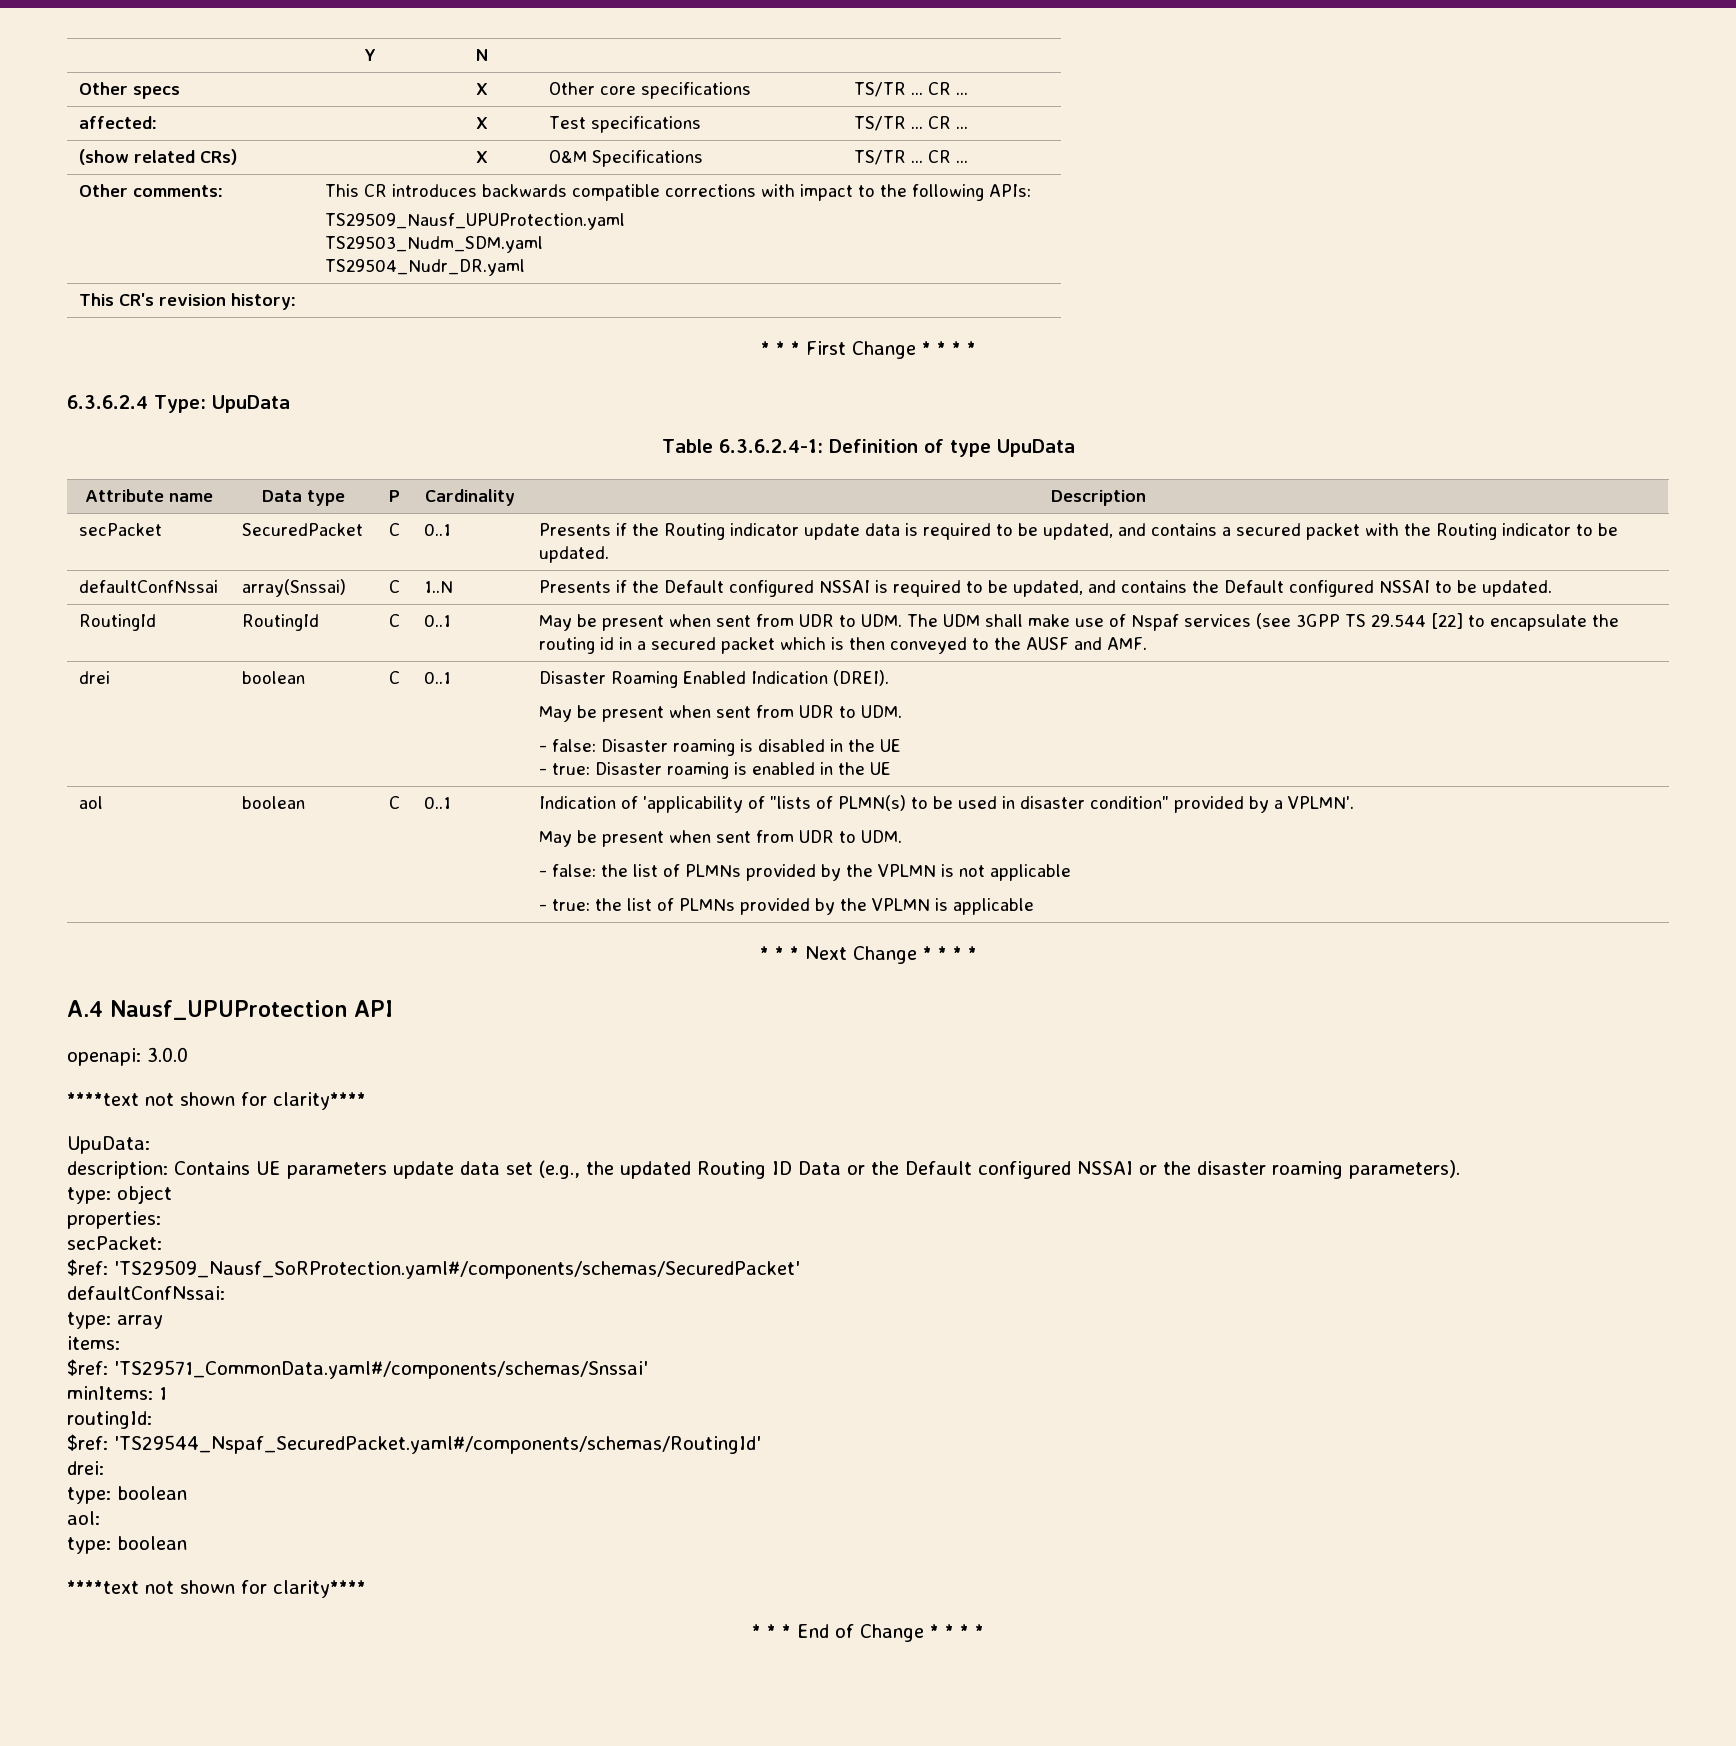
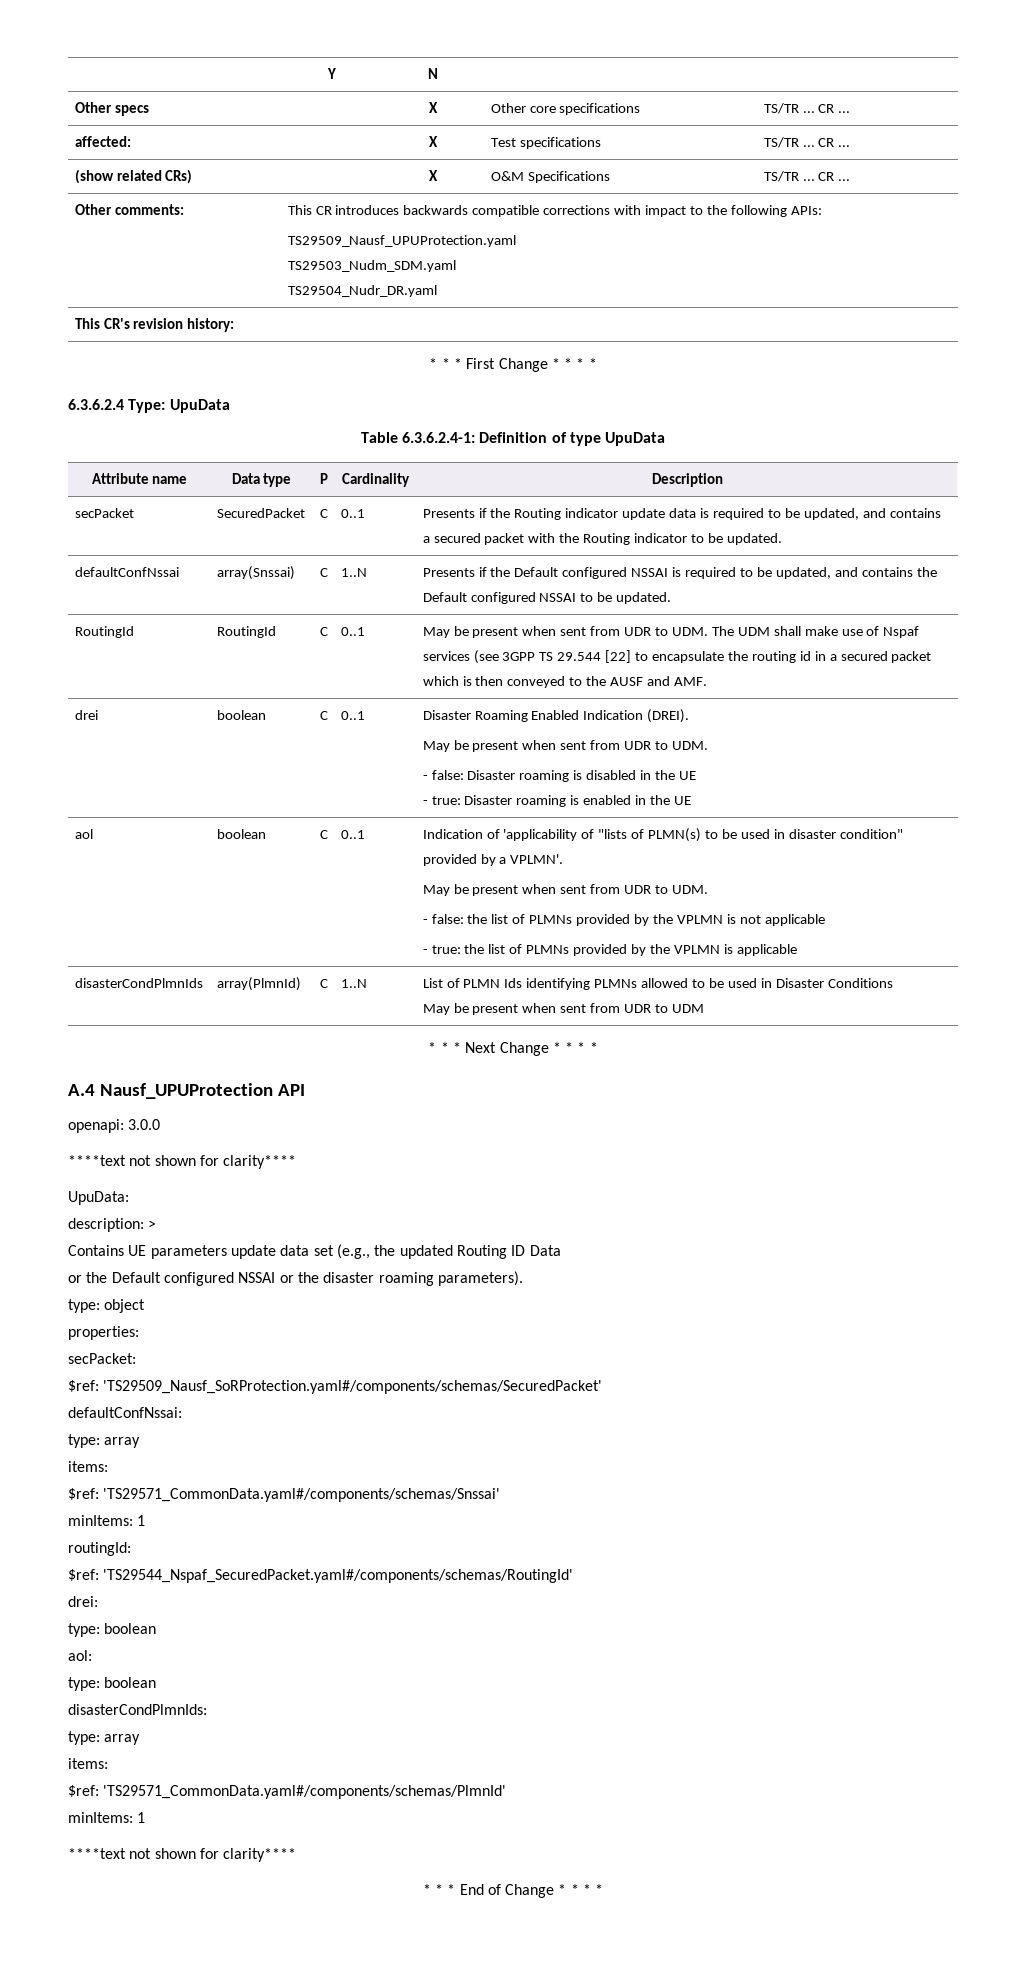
+ disasterCondPlmnIds | array(PlmnId) | C | 1..N | List of PLMN Ids identifying PLMNs allowed to be used in Disaster Conditions
+ May be present when sent from UDR to UDM
- description: Contains UE parameters update data set (e.g., the updated Routing ID Data or the Default configured NSSAI or the disaster roaming parameters).
+ description: >
+ Contains UE parameters update data set (e.g., the updated Routing ID Data
+ or the Default configured NSSAI or the disaster roaming parameters).
+ disasterCondPlmnIds:
+ type: array
+ items:
+ $ref: 'TS29571_CommonData.yaml#/components/schemas/PlmnId'
+ minItems: 1

